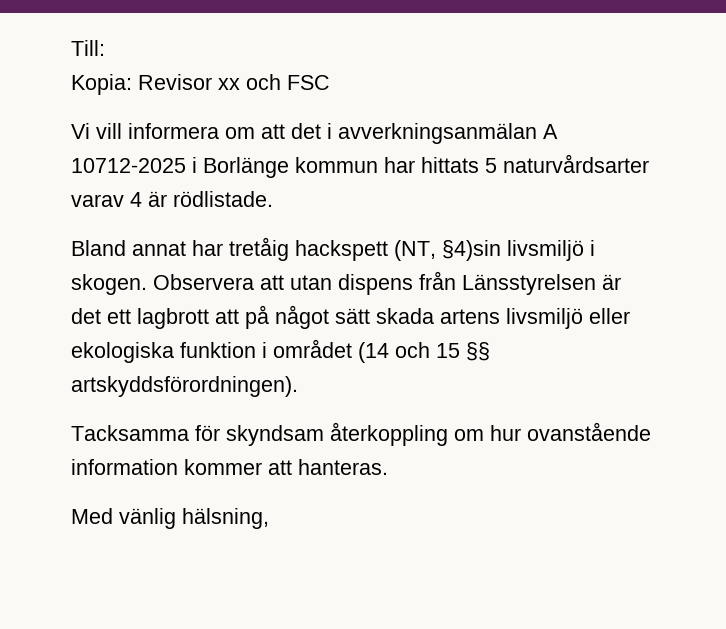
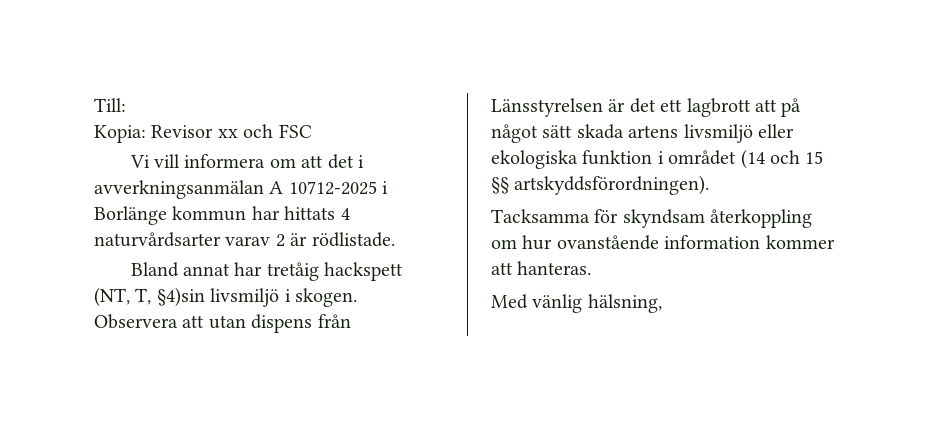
- Vi vill informera om att det i avverkningsanmälan A 10712-2025 i Borlänge kommun har hittats 5 naturvårdsarter varav 4 är rödlistade.
+ Vi vill informera om att det i avverkningsanmälan A 10712-2025 i Borlänge kommun har hittats 4 naturvårdsarter varav 2 är rödlistade.
- Bland annat har tretåig hackspett (NT, §4)sin livsmiljö i skogen.
+ Bland annat har tretåig hackspett (NT, T, §4)sin livsmiljö i skogen.

